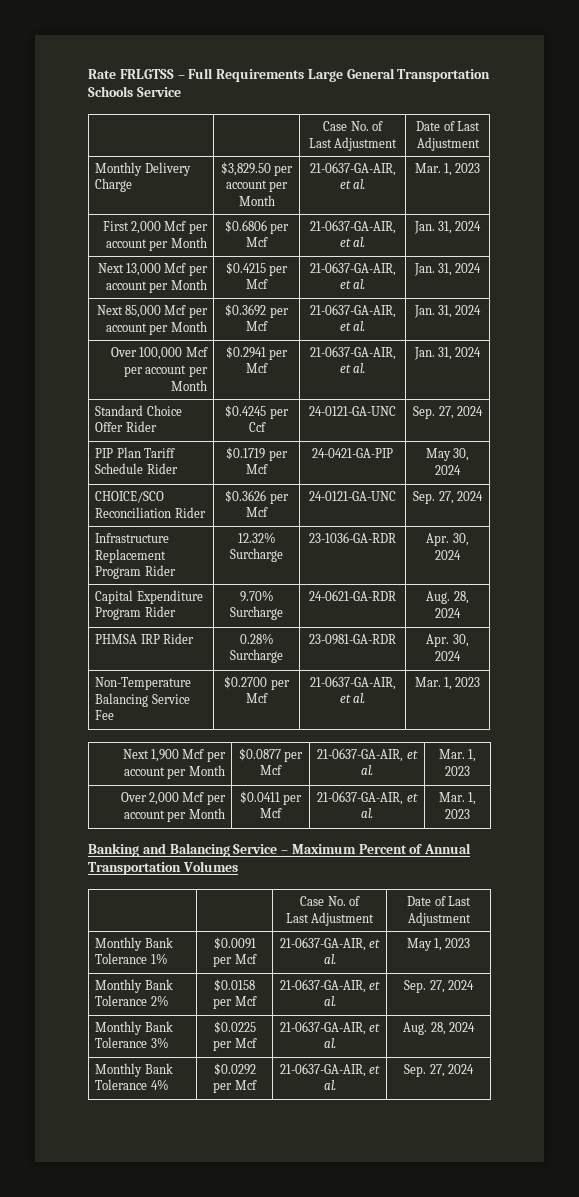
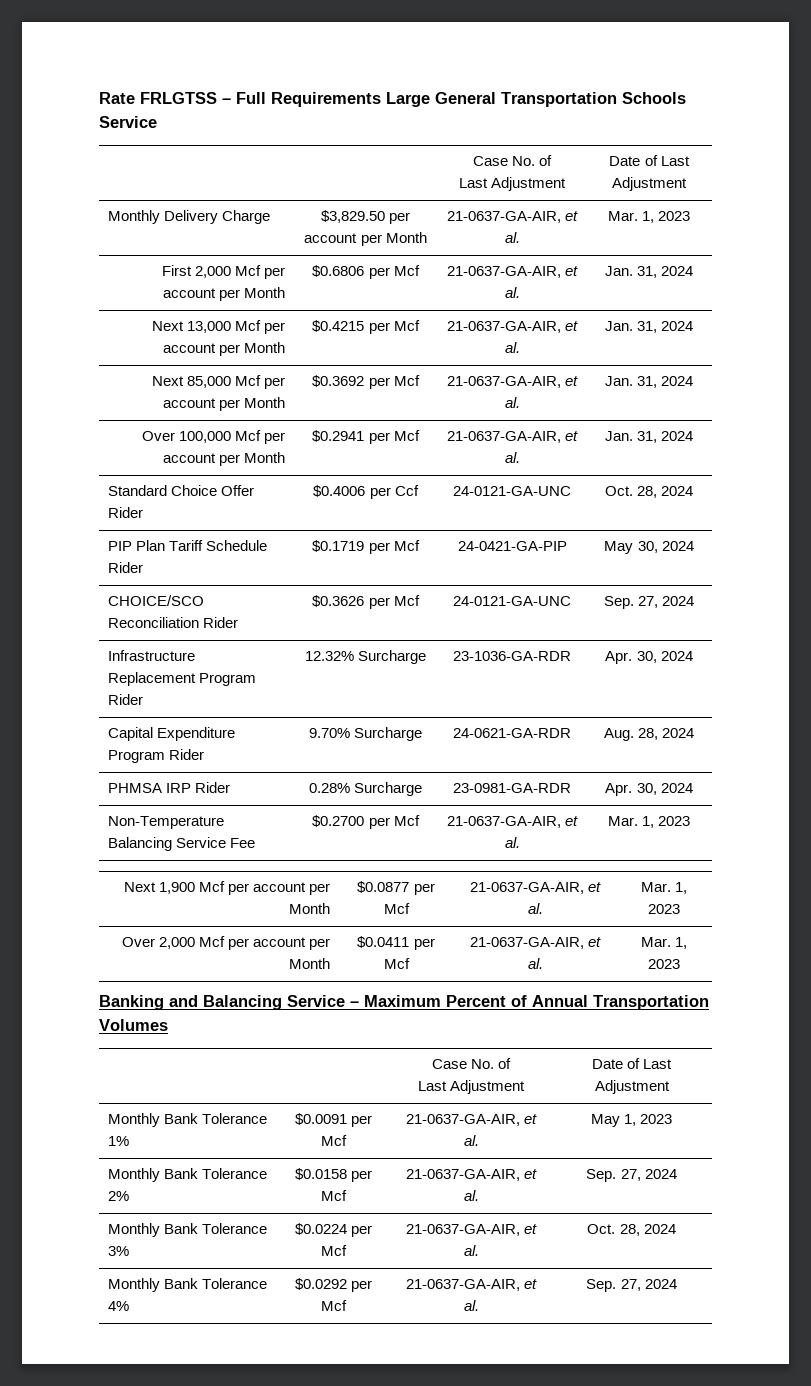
- Standard Choice Offer Rider | $0.4245 per Ccf | 24-0121-GA-UNC | Sep. 27, 2024
+ Standard Choice Offer Rider | $0.4006 per Ccf | 24-0121-GA-UNC | Oct. 28, 2024
- Monthly Bank Tolerance 3% | $0.0225 per Mcf | 21-0637-GA-AIR, et al. | Aug. 28, 2024
+ Monthly Bank Tolerance 3% | $0.0224 per Mcf | 21-0637-GA-AIR, et al. | Oct. 28, 2024

